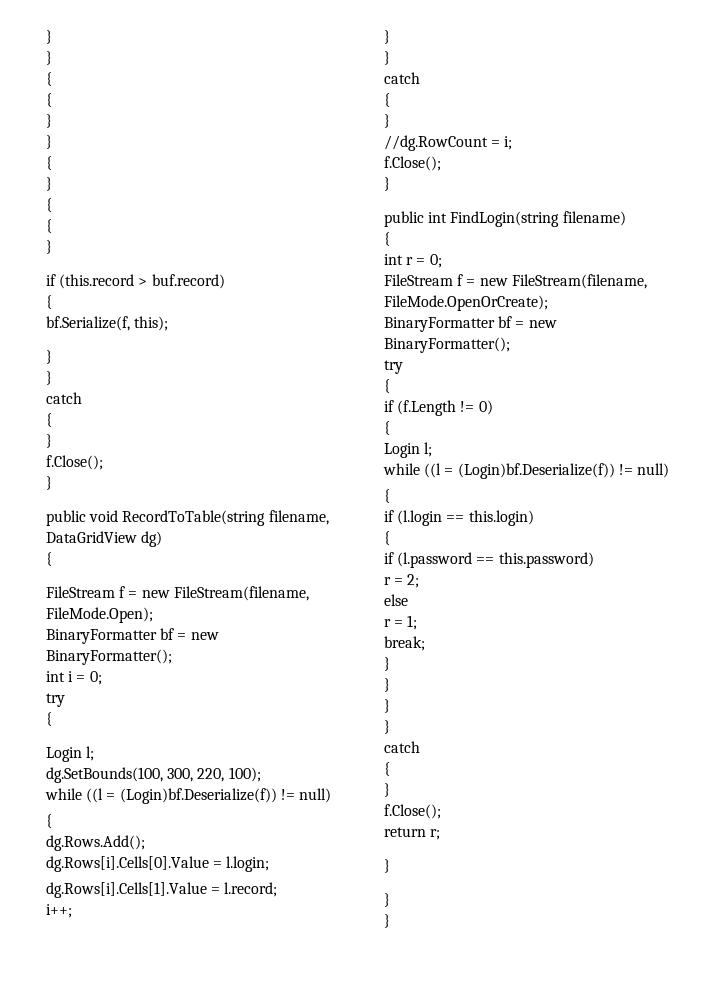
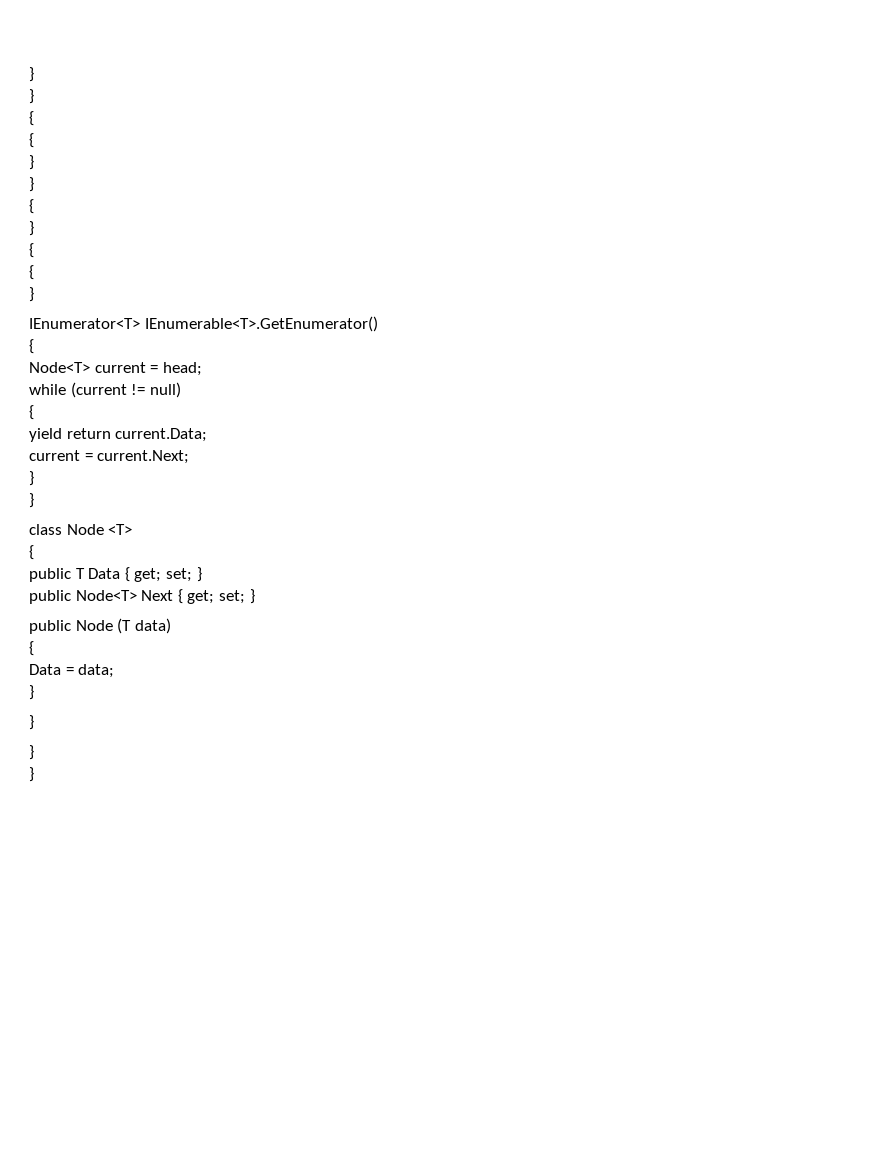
- if (this.record > buf.record)
+ IEnumerator<T> IEnumerable<T>.GetEnumerator()
  {
- bf.Serialize(f, this);
+ Node<T> current = head;
+ while (current != null)
+ {
+ yield return current.Data;
+ current = current.Next;
  }
  }
- catch
+ class Node <T>
  {
+ public T Data { get; set; }
+ public Node<T> Next { get; set; }
+ public Node (T data)
+ {
+ Data = data;
  }
- f.Close();
- }
- public void RecordToTable(string filename, DataGridView dg)
- {
- FileStream f = new FileStream(filename, FileMode.Open);
- BinaryFormatter bf = new BinaryFormatter();
- int i = 0;
- try
- {
- Login l;
- dg.SetBounds(100, 300, 220, 100);
- while ((l = (Login)bf.Deserialize(f)) != null)
- {
- dg.Rows.Add();
- dg.Rows[i].Cells[0].Value = l.login;
- dg.Rows[i].Cells[1].Value = l.record;
- i++;
- }
- }
- catch
- {
- }
- //dg.RowCount = i;
- f.Close();
- }
- public int FindLogin(string filename)
- {
- int r = 0;
- FileStream f = new FileStream(filename, FileMode.OpenOrCreate);
- BinaryFormatter bf = new BinaryFormatter();
- try
- {
- if (f.Length != 0)
- {
- Login l;
- while ((l = (Login)bf.Deserialize(f)) != null)
- {
- if (l.login == this.login)
- {
- if (l.password == this.password)
- r = 2;
- else
- r = 1;
- break;
- }
- }
- }
- }
- catch
- {
- }
- f.Close();
- return r;

